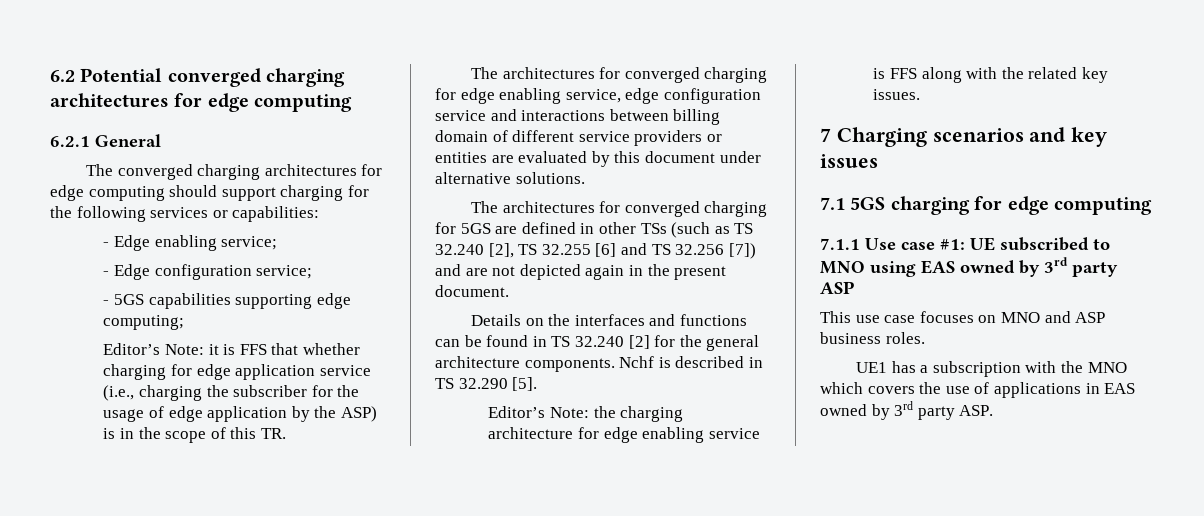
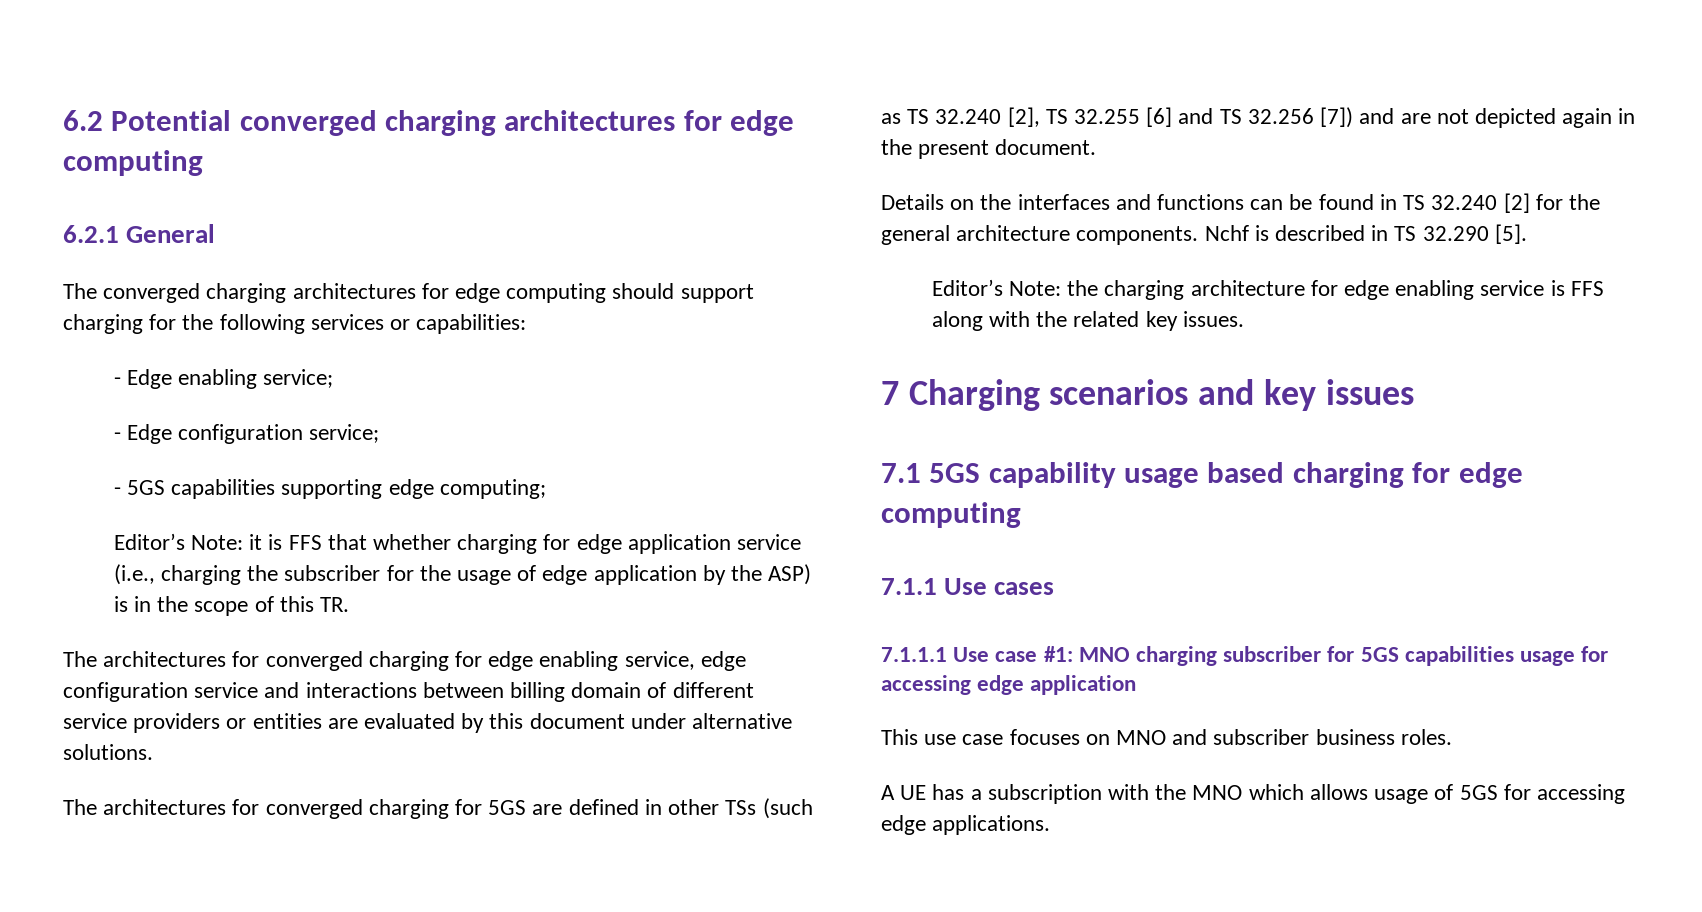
- 7.1 5GS charging for edge computing
+ 7.1 5GS capability usage based charging for edge computing
- 7.1.1 Use case #1: UE subscribed to MNO using EAS owned by 3rd party ASP
+ 7.1.1 Use cases
+ 7.1.1.1 Use case #1: MNO charging subscriber for 5GS capabilities usage for accessing edge application
- This use case focuses on MNO and ASP business roles.
+ This use case focuses on MNO and subscriber business roles.
- UE1 has a subscription with the MNO which covers the use of applications in EAS owned by 3rd party ASP.
+ A UE has a subscription with the MNO which allows usage of 5GS for accessing edge applications.

